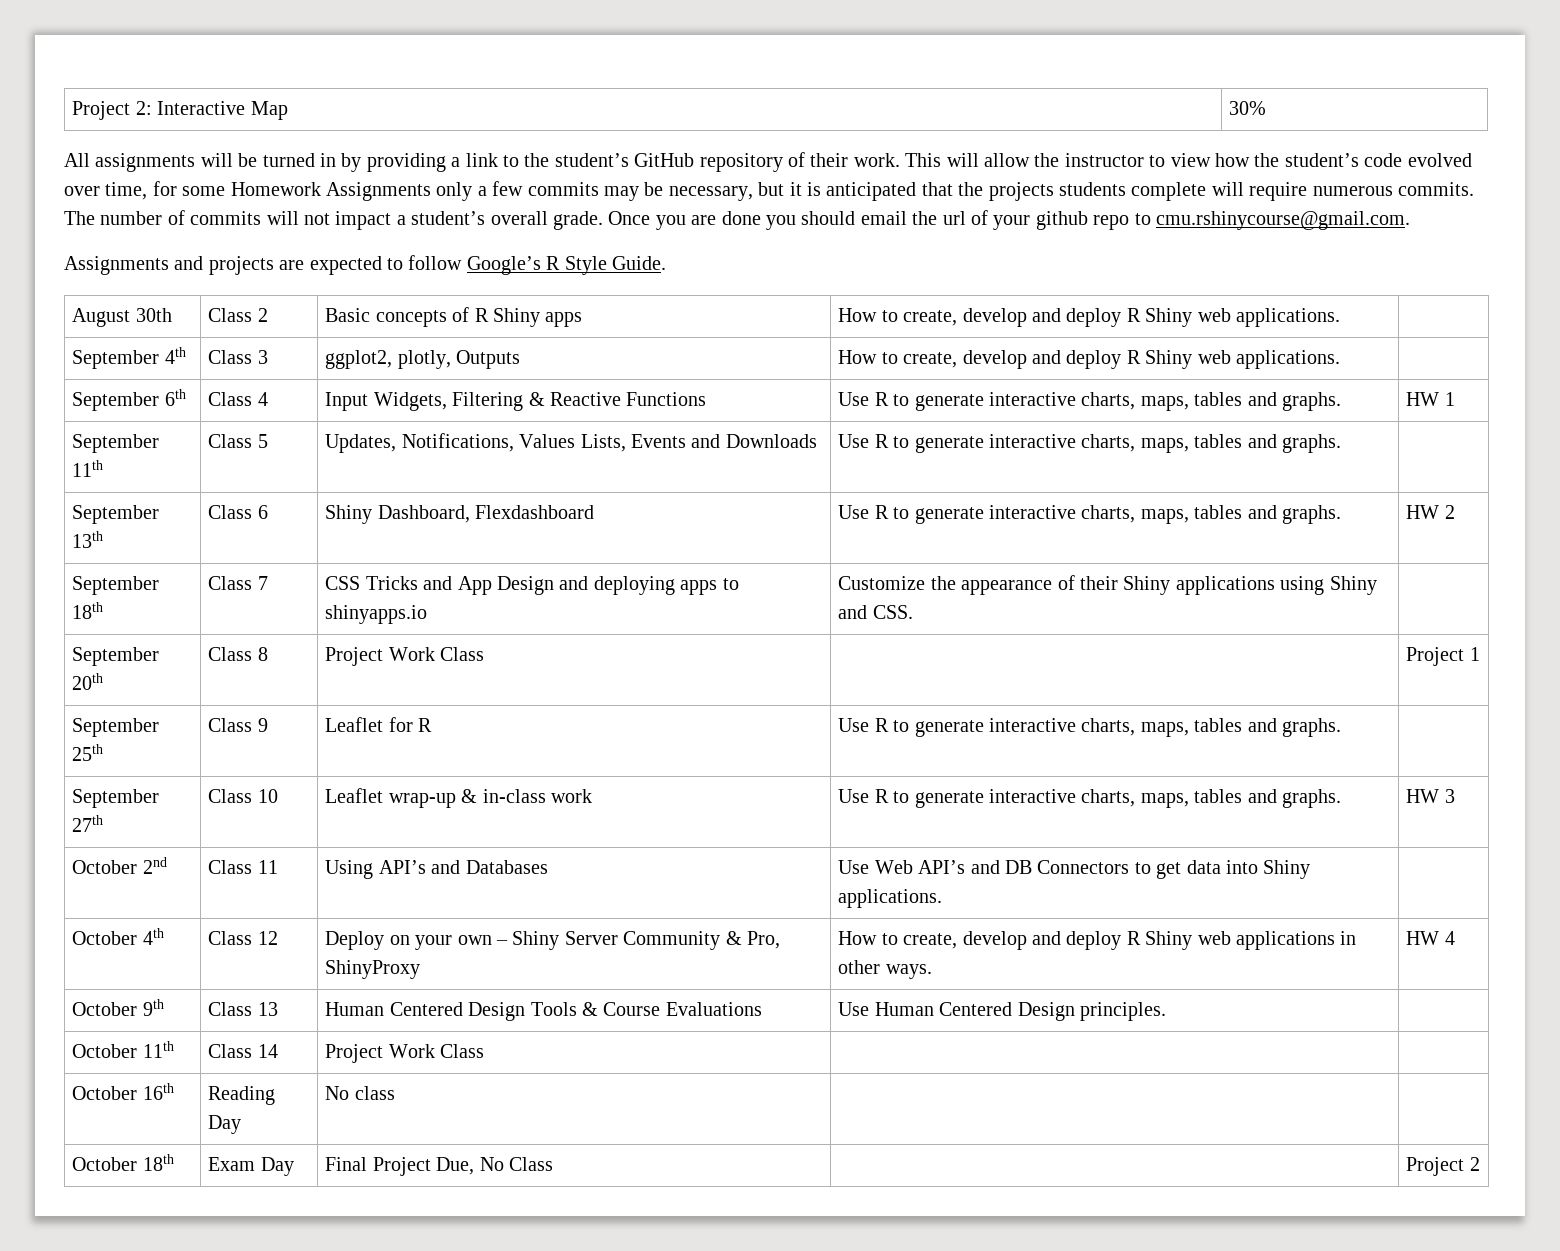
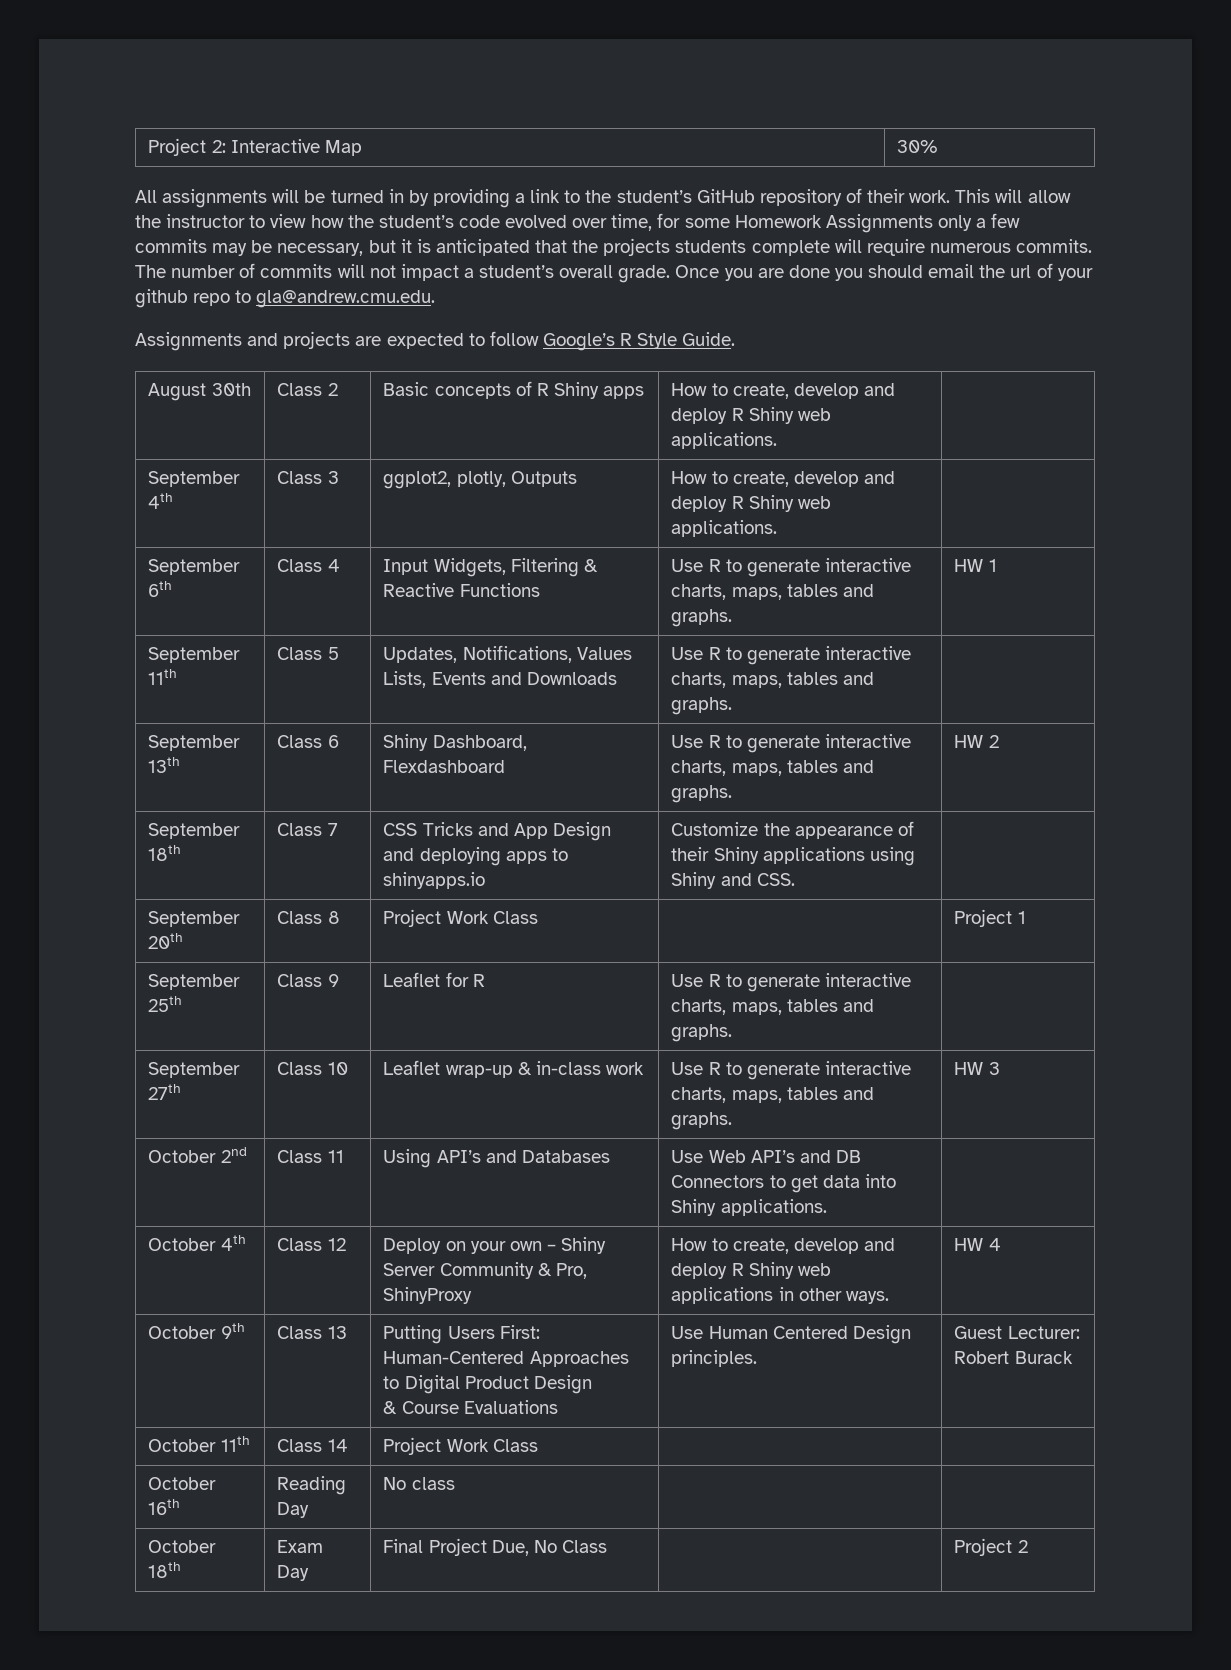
- Once you are done you should email the url of your github repo to cmu.rshinycourse@gmail.com.
+ Once you are done you should email the url of your github repo to gla@andrew.cmu.edu.
- October 9th | Class 13 | Human Centered Design Tools & Course Evaluations | Use Human Centered Design principles. |
+ October 9th | Class 13 | Putting Users First: Human-Centered Approaches to Digital Product Design
+ & Course Evaluations | Use Human Centered Design principles. | Guest Lecturer: Robert Burack

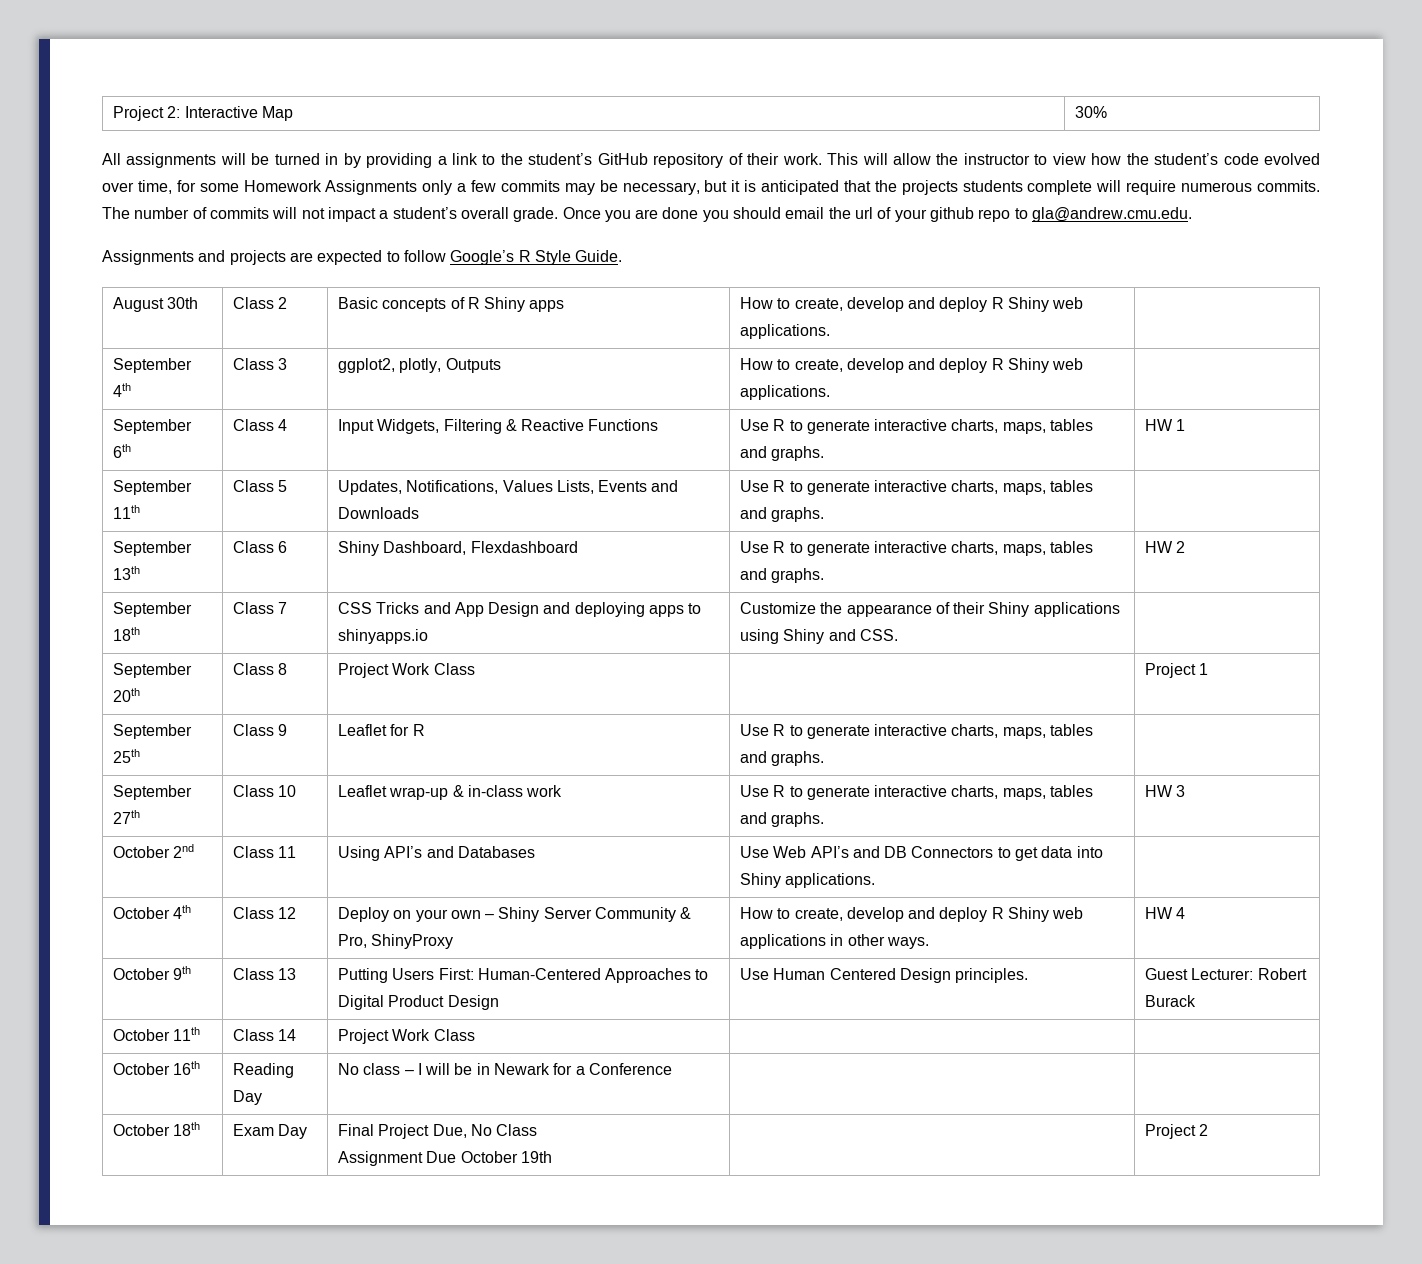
- October 9th | Class 13 | Putting Users First: Human-Centered Approaches to Digital Product Design
- & Course Evaluations | Use Human Centered Design principles. | Guest Lecturer: Robert Burack
+ October 9th | Class 13 | Putting Users First: Human-Centered Approaches to Digital Product Design | Use Human Centered Design principles. | Guest Lecturer: Robert Burack
- October 16th | Reading Day | No class | |
+ October 16th | Reading Day | No class – I will be in Newark for a Conference | |
- October 18th | Exam Day | Final Project Due, No Class | | Project 2
+ October 18th | Exam Day | Final Project Due, No Class
+ Assignment Due October 19th | | Project 2

